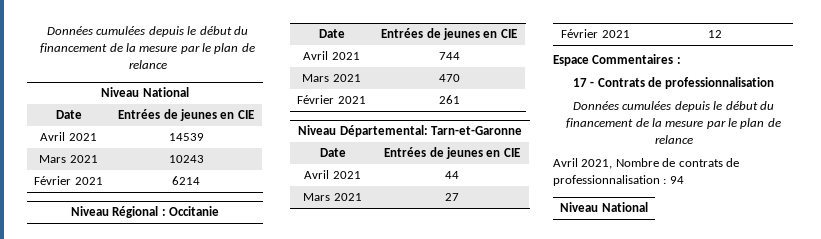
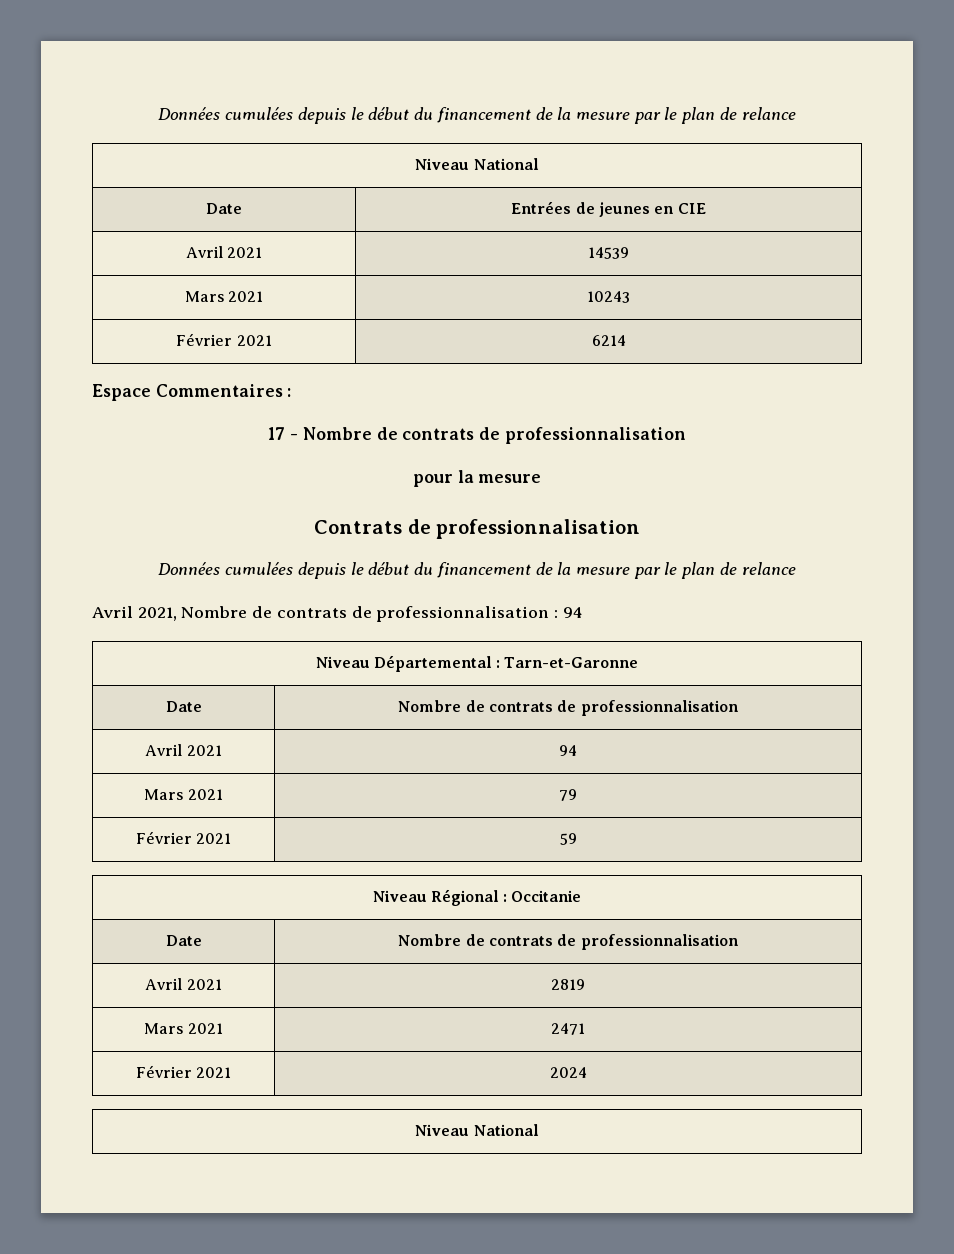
- Niveau Régional : Occitanie
- Date | Entrées de jeunes en CIE
- Avril 2021 | 744
- Mars 2021 | 470
- Février 2021 | 261
- Niveau Départemental: Tarn-et-Garonne
- Date | Entrées de jeunes en CIE
- Avril 2021 | 44
- Mars 2021 | 27
- Février 2021 | 12
- 17 - Contrats de professionnalisation
+ 17 - Nombre de contrats de professionnalisation
+ pour la mesure
+ Contrats de professionnalisation
+ Niveau Départemental : Tarn-et-Garonne
+ Date | Nombre de contrats de professionnalisation
+ Avril 2021 | 94
+ Mars 2021 | 79
+ Février 2021 | 59
+ Niveau Régional : Occitanie
+ Date | Nombre de contrats de professionnalisation
+ Avril 2021 | 2819
+ Mars 2021 | 2471
+ Février 2021 | 2024

